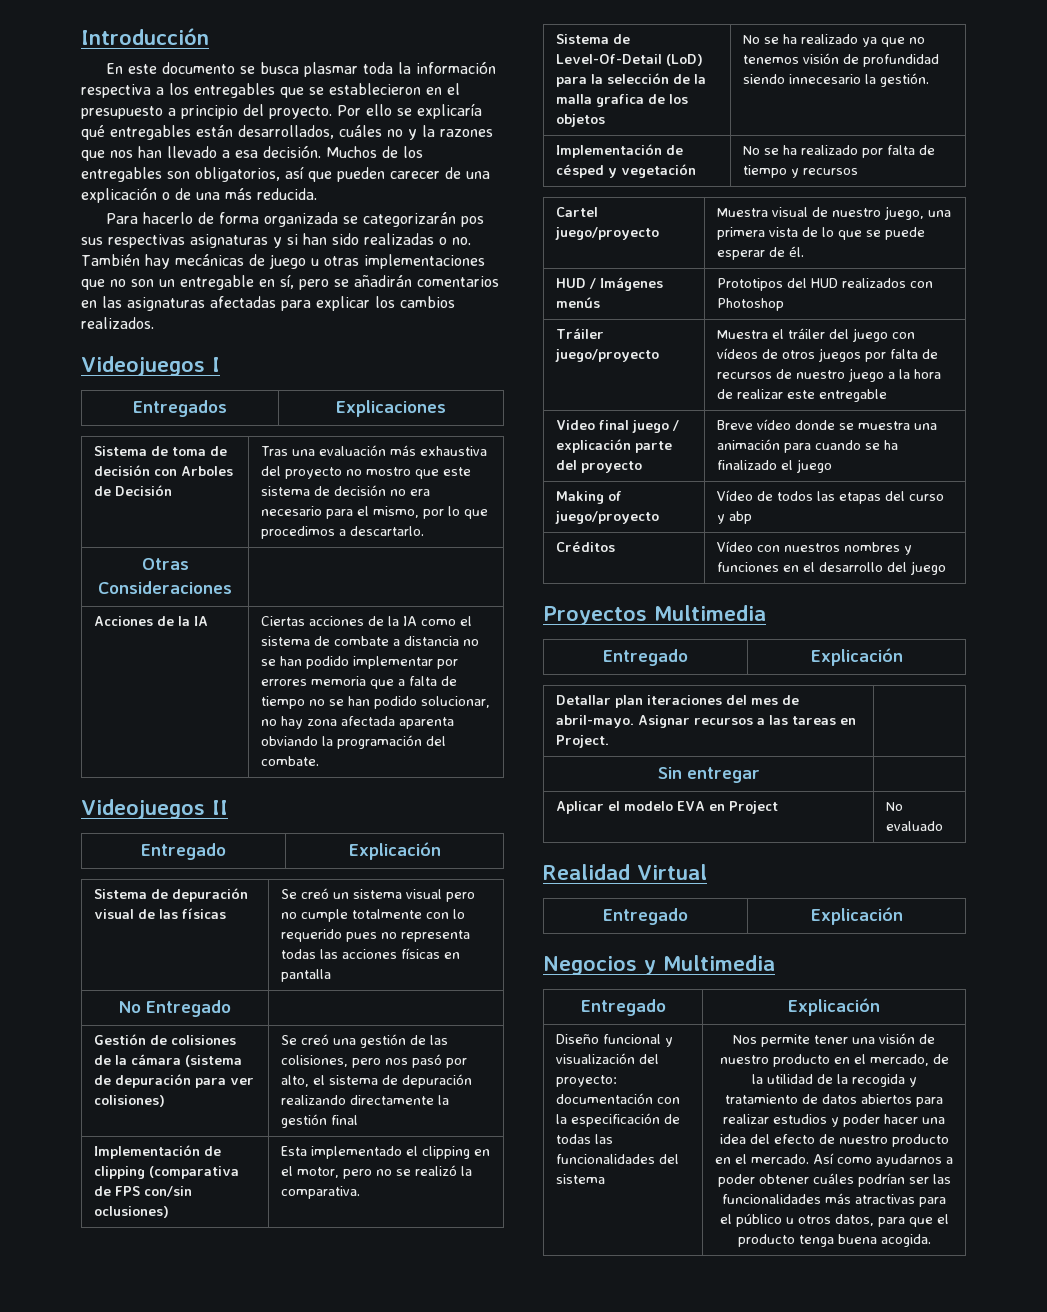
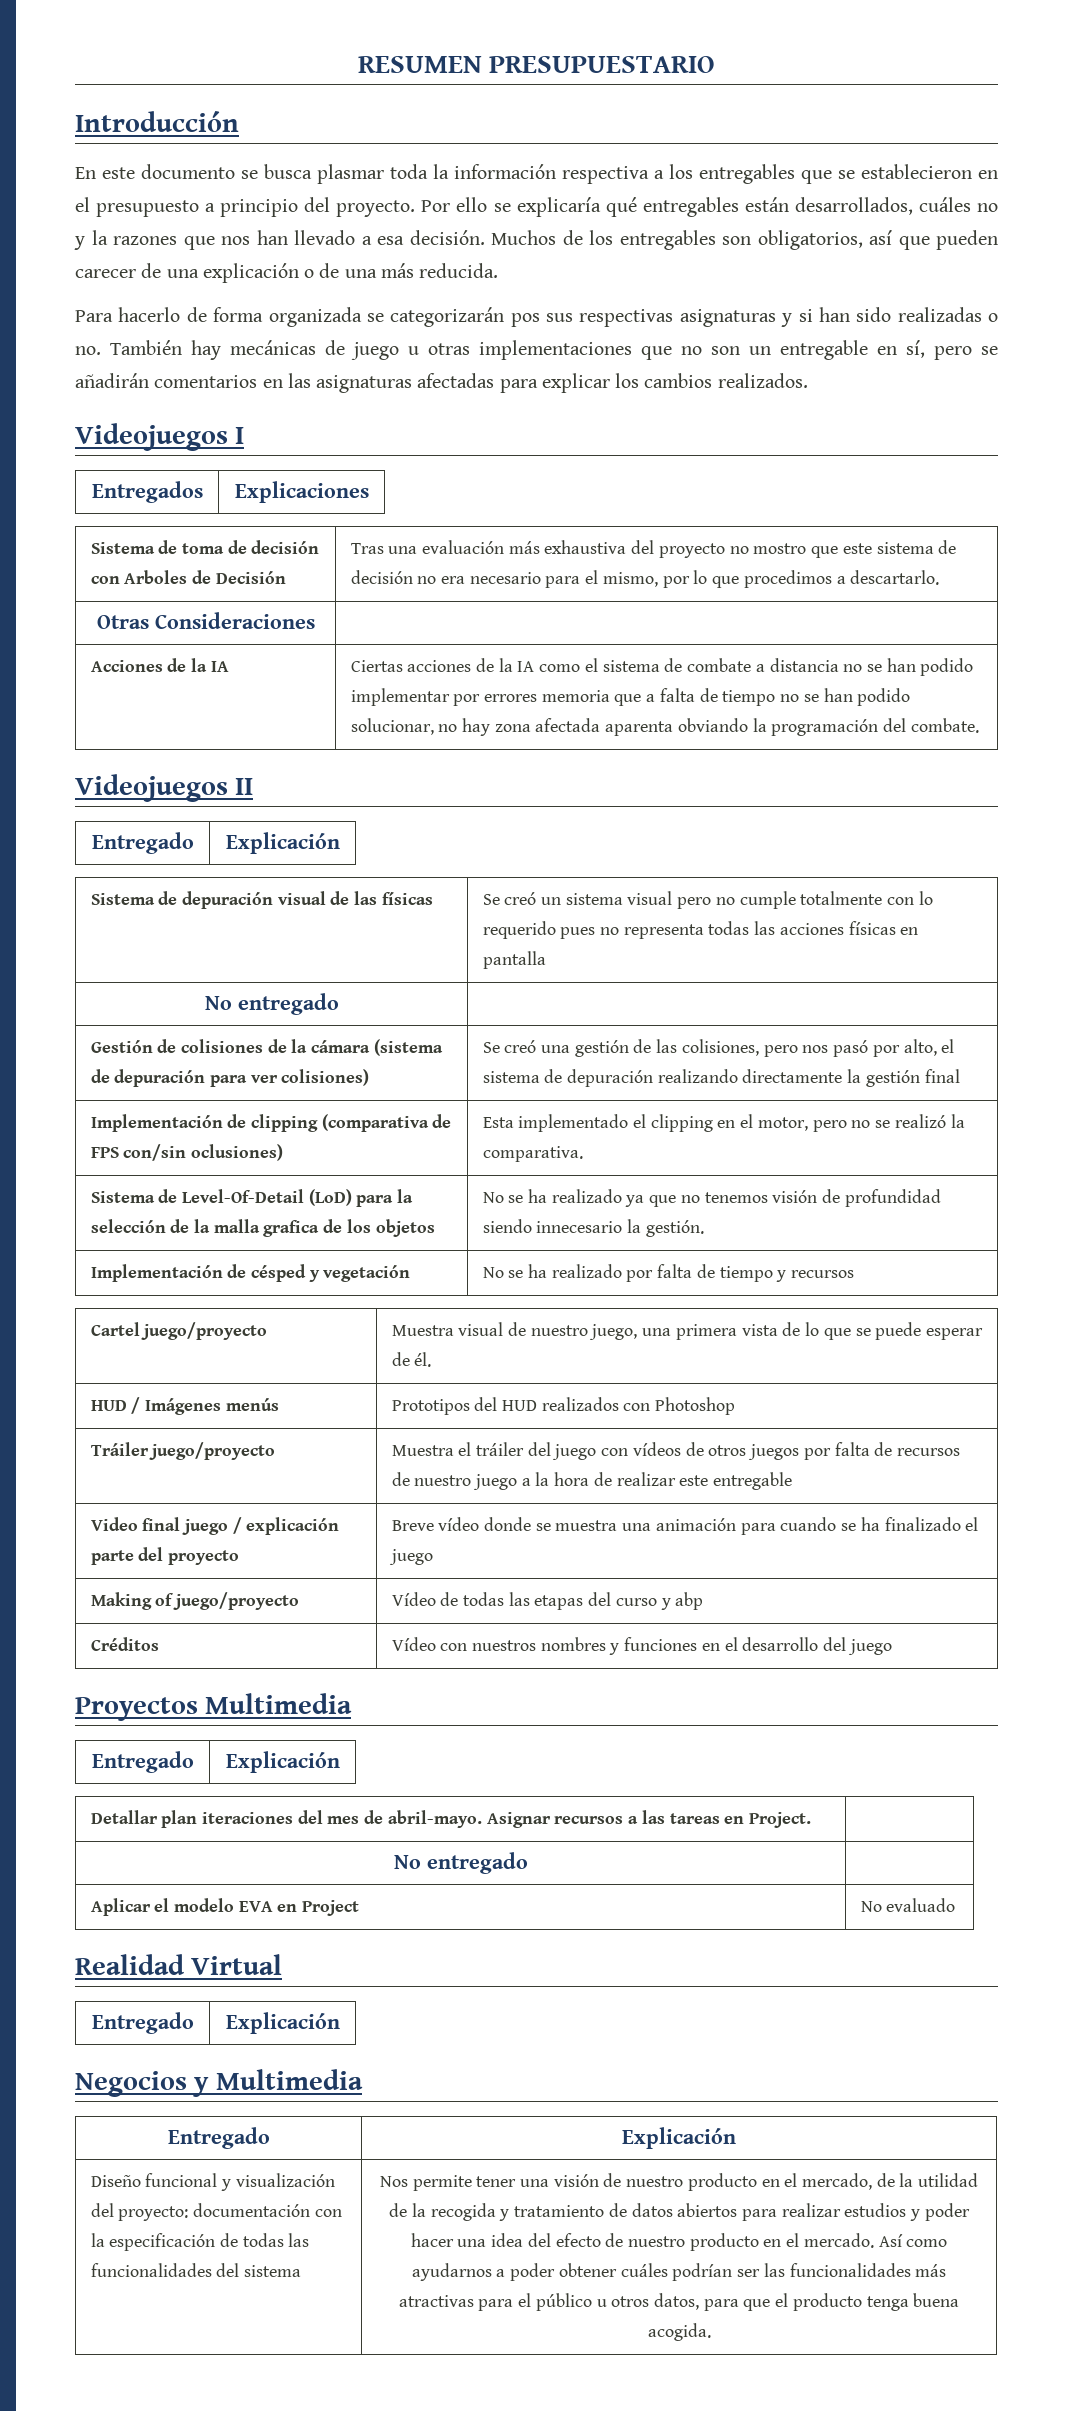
+ RESUMEN PRESUPUESTARIO
  Sistema de depuración visual de las físicas | Se creó un sistema visual pero no cumple totalmente con lo requerido pues no representa todas las acciones físicas en pantalla
- No Entregado |
+ No entregado |
- Making of juego/proyecto | Vídeo de todos las etapas del curso y abp
+ Making of juego/proyecto | Vídeo de todas las etapas del curso y abp
  Detallar plan iteraciones del mes de abril-mayo. Asignar recursos a las tareas en Project. |
- Sin entregar |
+ No entregado |

